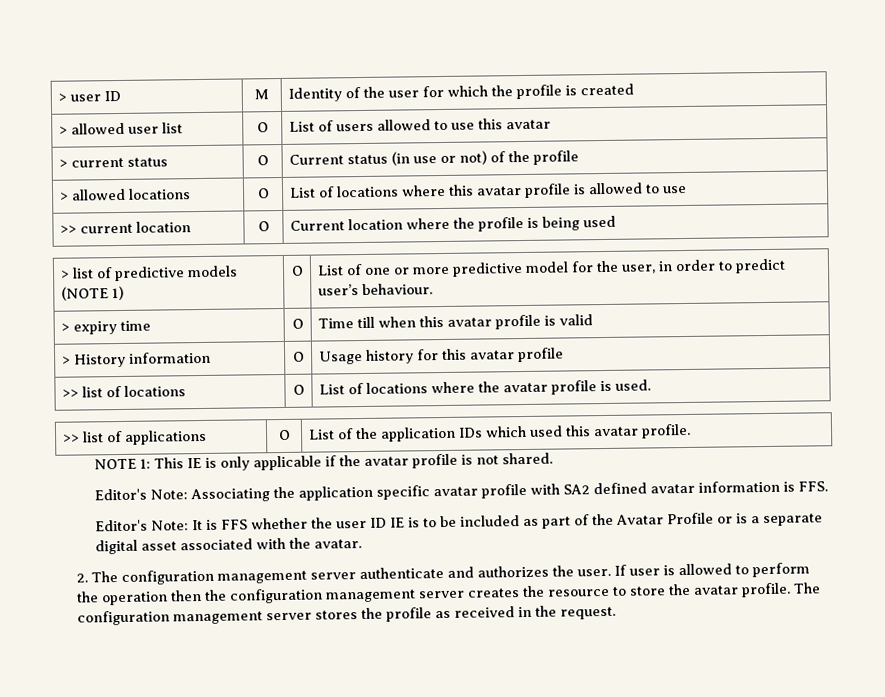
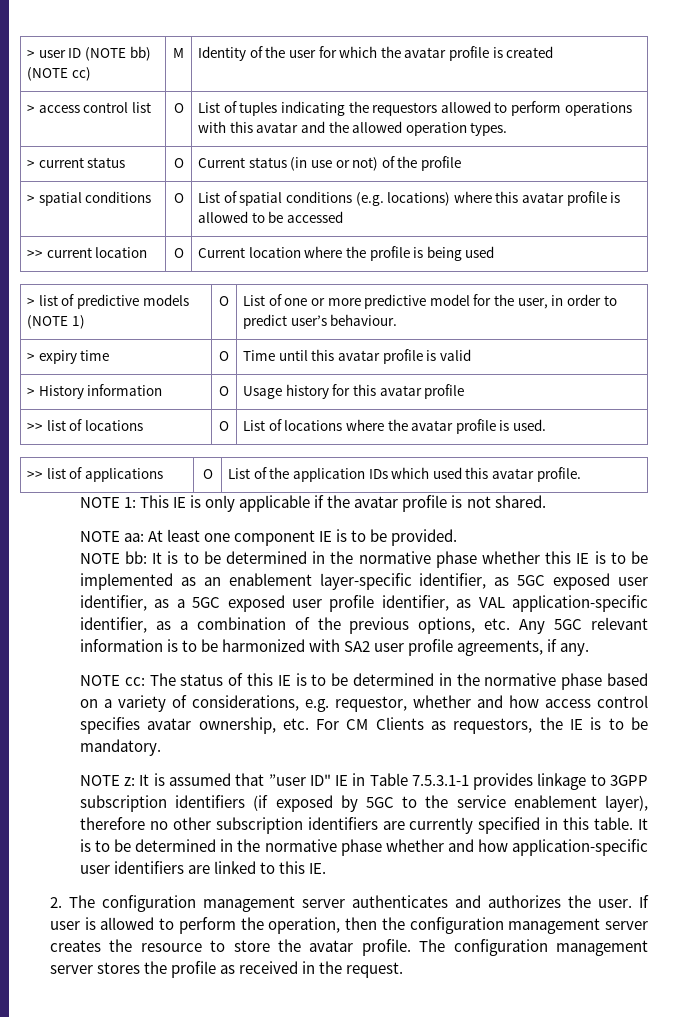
- > user ID | M | Identity of the user for which the profile is created
+ > user ID (NOTE bb) (NOTE cc) | M | Identity of the user for which the avatar profile is created
- > allowed user list | O | List of users allowed to use this avatar
+ > access control list | O | List of tuples indicating the requestors allowed to perform operations with this avatar and the allowed operation types.
- > allowed locations | O | List of locations where this avatar profile is allowed to use
+ > spatial conditions | O | List of spatial conditions (e.g. locations) where this avatar profile is allowed to be accessed
- > expiry time | O | Time till when this avatar profile is valid
+ > expiry time | O | Time until this avatar profile is valid
- Editor's Note: Associating the application specific avatar profile with SA2 defined avatar information is FFS.
- Editor's Note: It is FFS whether the user ID IE is to be included as part of the Avatar Profile or is a separate digital asset associated with the avatar.
+ NOTE aa: At least one component IE is to be provided.
+ NOTE bb: It is to be determined in the normative phase whether this IE is to be implemented as an enablement layer-specific identifier, as 5GC exposed user identifier, as a 5GC exposed user profile identifier, as VAL application-specific identifier, as a combination of the previous options, etc. Any 5GC relevant information is to be harmonized with SA2 user profile agreements, if any.
+ NOTE cc: The status of this IE is to be determined in the normative phase based on a variety of considerations, e.g. requestor, whether and how access control specifies avatar ownership, etc. For CM Clients as requestors, the IE is to be mandatory.
+ NOTE z: It is assumed that ”user ID" IE in Table 7.5.3.1-1 provides linkage to 3GPP subscription identifiers (if exposed by 5GC to the service enablement layer), therefore no other subscription identifiers are currently specified in this table. It is to be determined in the normative phase whether and how application-specific user identifiers are linked to this IE.
- 2. The configuration management server authenticate and authorizes the user.
+ 2. The configuration management server authenticates and authorizes the user.
- If user is allowed to perform the operation then the configuration management server creates the resource to store the avatar profile.
+ If user is allowed to perform the operation, then the configuration management server creates the resource to store the avatar profile.

